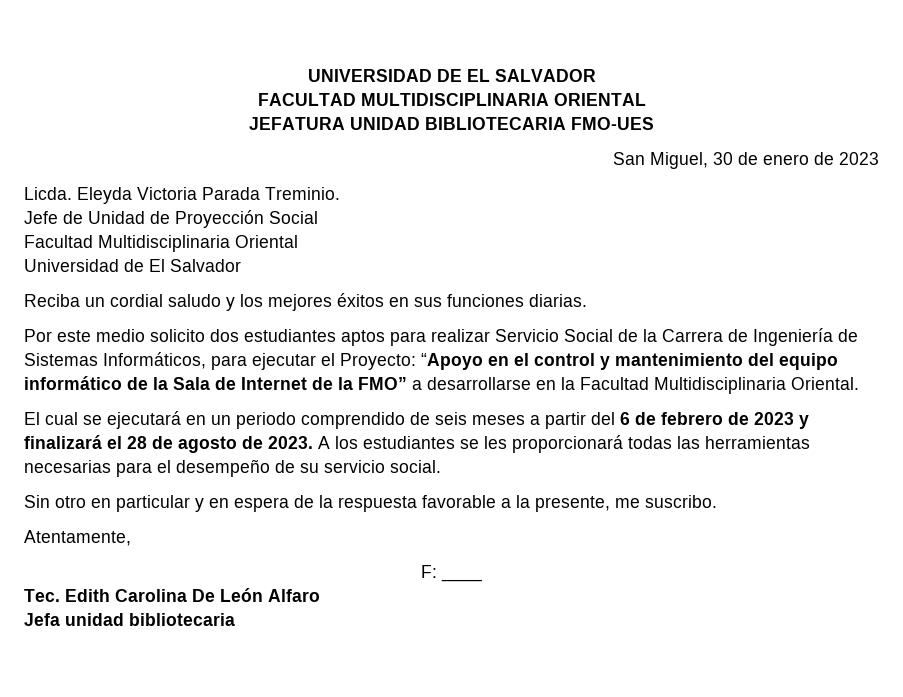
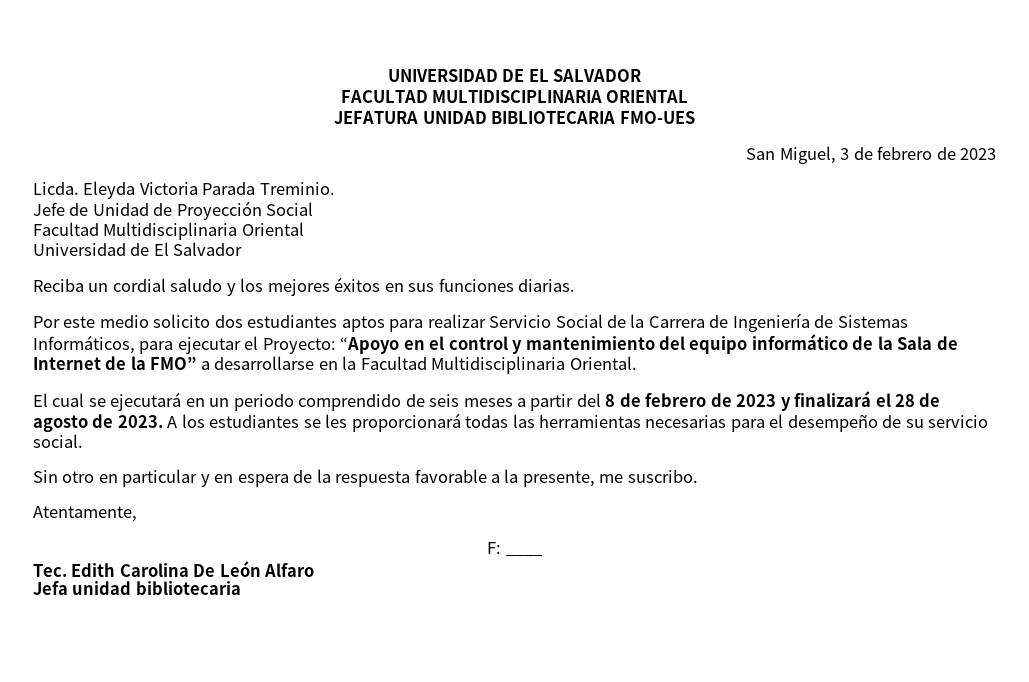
- San Miguel, 30 de enero de 2023
+ San Miguel, 3 de febrero de 2023
- El cual se ejecutará en un periodo comprendido de seis meses a partir del 6 de febrero de 2023 y finalizará el 28 de agosto de 2023.
+ El cual se ejecutará en un periodo comprendido de seis meses a partir del 8 de febrero de 2023 y finalizará el 28 de agosto de 2023.

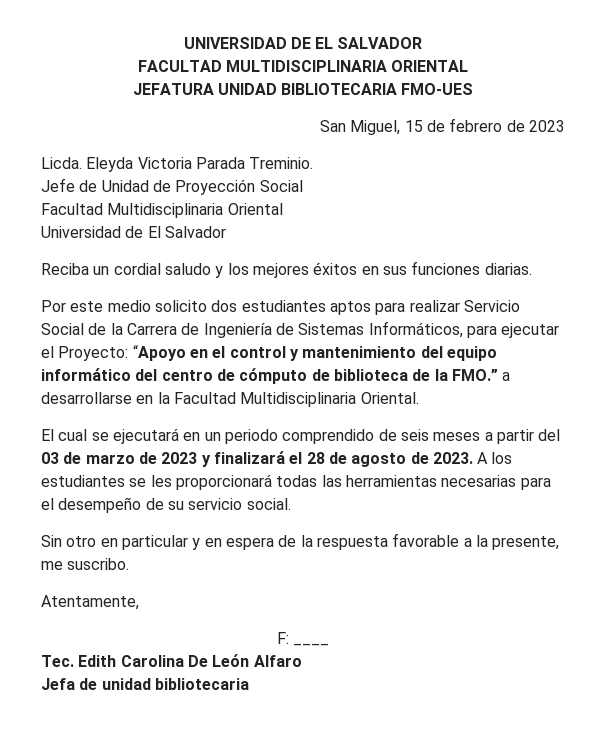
- San Miguel, 3 de febrero de 2023
+ San Miguel, 15 de febrero de 2023
- Por este medio solicito dos estudiantes aptos para realizar Servicio Social de la Carrera de Ingeniería de Sistemas Informáticos, para ejecutar el Proyecto: “Apoyo en el control y mantenimiento del equipo informático de la Sala de Internet de la FMO” a desarrollarse en la Facultad Multidisciplinaria Oriental.
+ Por este medio solicito dos estudiantes aptos para realizar Servicio Social de la Carrera de Ingeniería de Sistemas Informáticos, para ejecutar el Proyecto: “Apoyo en el control y mantenimiento del equipo informático del centro de cómputo de biblioteca de la FMO.” a desarrollarse en la Facultad Multidisciplinaria Oriental.
- El cual se ejecutará en un periodo comprendido de seis meses a partir del 8 de febrero de 2023 y finalizará el 28 de agosto de 2023.
+ El cual se ejecutará en un periodo comprendido de seis meses a partir del 03 de marzo de 2023 y finalizará el 28 de agosto de 2023.
- Jefa unidad bibliotecaria
+ Jefa de unidad bibliotecaria

